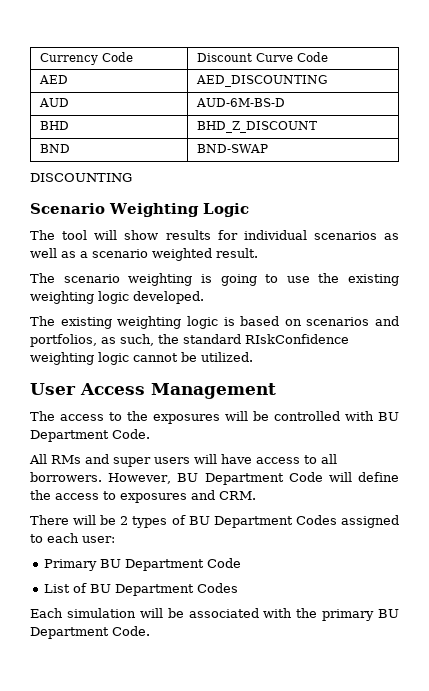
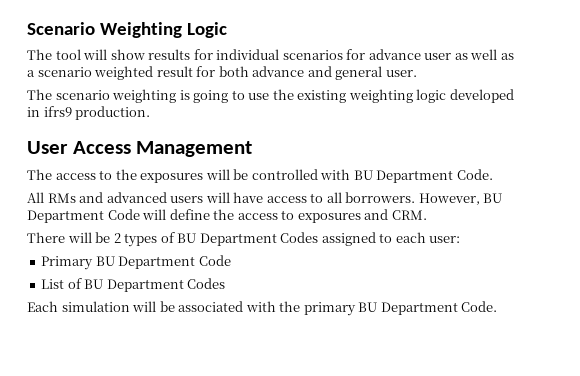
- Currency Code | Discount Curve Code
- AED | AED_DISCOUNTING
- AUD | AUD-6M-BS-D
- BHD | BHD_Z_DISCOUNT
- BND | BND-SWAP
- DISCOUNTING
- The tool will show results for individual scenarios as well as a scenario weighted result.
+ The tool will show results for individual scenarios for advance user as well as a scenario weighted result for both advance and general user.
- The scenario weighting is going to use the existing weighting logic developed.
- The existing weighting logic is based on scenarios and portfolios, as such, the standard RIskConfidence weighting logic cannot be utilized.
+ The scenario weighting is going to use the existing weighting logic developed in ifrs9 production.
- All RMs and super users will have access to all borrowers.
+ All RMs and advanced users will have access to all borrowers.

